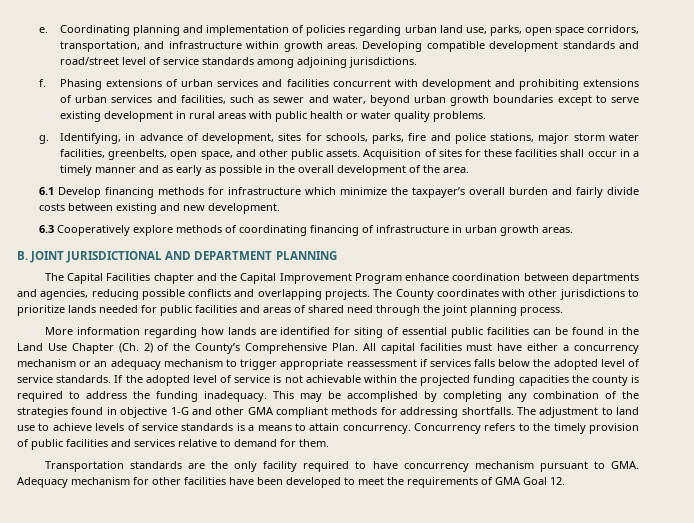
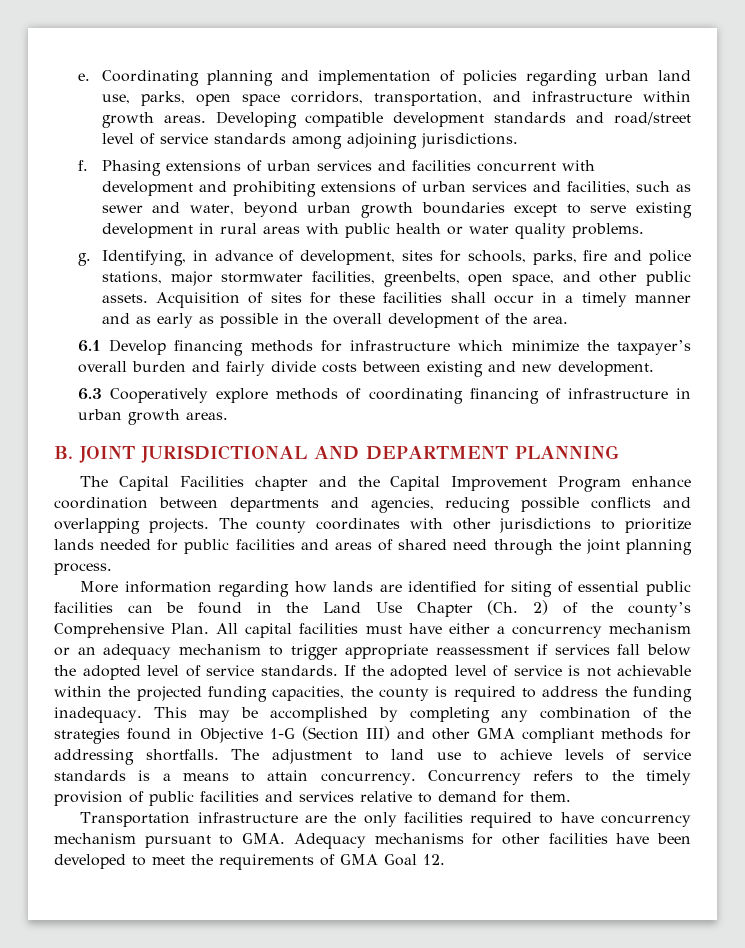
- Identifying, in advance of development, sites for schools, parks, fire and police stations, major storm water facilities, greenbelts, open space, and other public assets.
+ Identifying, in advance of development, sites for schools, parks, fire and police stations, major stormwater facilities, greenbelts, open space, and other public assets.
- The County coordinates with other jurisdictions to prioritize lands needed for public facilities and areas of shared need through the joint planning process.
+ The county coordinates with other jurisdictions to prioritize lands needed for public facilities and areas of shared need through the joint planning process.
- More information regarding how lands are identified for siting of essential public facilities can be found in the Land Use Chapter (Ch. 2) of the County’s Comprehensive Plan.
+ More information regarding how lands are identified for siting of essential public facilities can be found in the Land Use Chapter (Ch. 2) of the county’s Comprehensive Plan.
- All capital facilities must have either a concurrency mechanism or an adequacy mechanism to trigger appropriate reassessment if services falls below the adopted level of service standards.
+ All capital facilities must have either a concurrency mechanism or an adequacy mechanism to trigger appropriate reassessment if services fall below the adopted level of service standards.
- If the adopted level of service is not achievable within the projected funding capacities the county is required to address the funding inadequacy.
+ If the adopted level of service is not achievable within the projected funding capacities, the county is required to address the funding inadequacy.
- This may be accomplished by completing any combination of the strategies found in objective 1-G and other GMA compliant methods for addressing shortfalls.
+ This may be accomplished by completing any combination of the strategies found in Objective 1-G (Section III) and other GMA compliant methods for addressing shortfalls.
- Transportation standards are the only facility required to have concurrency mechanism pursuant to GMA. Adequacy mechanism for other facilities have been developed to meet the requirements of GMA Goal 12.
+ Transportation infrastructure are the only facilities required to have concurrency mechanism pursuant to GMA. Adequacy mechanisms for other facilities have been developed to meet the requirements of GMA Goal 12.

